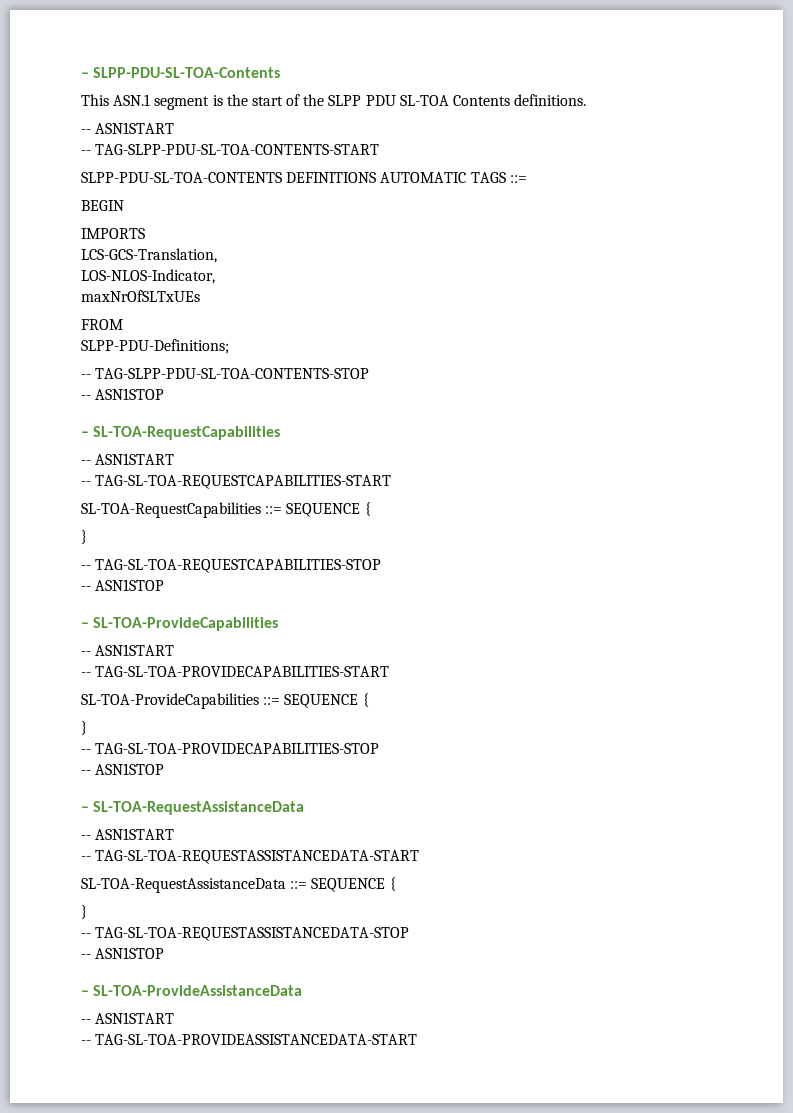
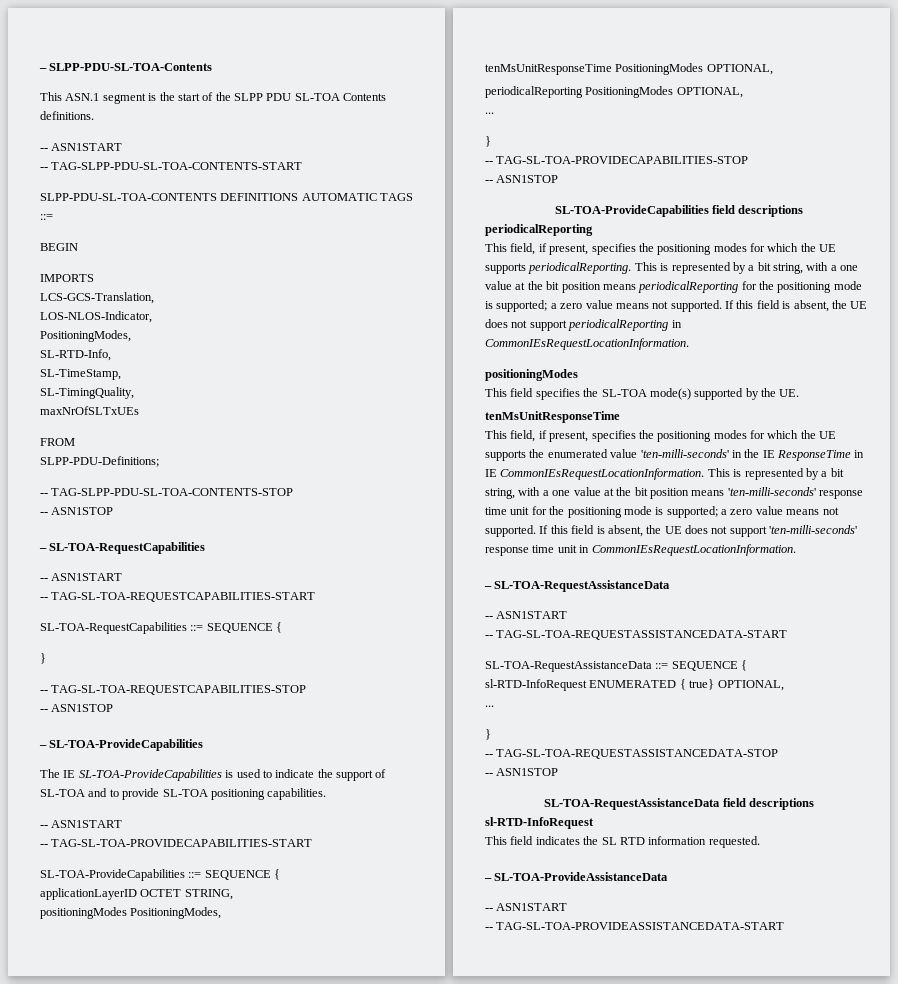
  LOS-NLOS-Indicator,
+ PositioningModes,
+ SL-RTD-Info,
+ SL-TimeStamp,
+ SL-TimingQuality,
+ The IE SL-TOA-ProvideCapabilities is used to indicate the support of SL-TOA and to provide SL-TOA positioning capabilities.
+ applicationLayerID OCTET STRING,
+ positioningModes PositioningModes,
+ tenMsUnitResponseTime PositioningModes OPTIONAL,
+ periodicalReporting PositioningModes OPTIONAL,
+ ...
+ SL-TOA-ProvideCapabilities field descriptions
+ periodicalReporting
+ This field, if present, specifies the positioning modes for which the UE supports periodicalReporting. This is represented by a bit string, with a one value at the bit position means periodicalReporting for the positioning mode is supported; a zero value means not supported. If this field is absent, the UE does not support periodicalReporting in CommonIEsRequestLocationInformation.
+ positioningModes
+ This field specifies the SL-TOA mode(s) supported by the UE.
+ tenMsUnitResponseTime
+ This field, if present, specifies the positioning modes for which the UE supports the enumerated value 'ten-milli-seconds' in the IE ResponseTime in IE CommonIEsRequestLocationInformation. This is represented by a bit string, with a one value at the bit position means 'ten-milli-seconds' response time unit for the positioning mode is supported; a zero value means not supported. If this field is absent, the UE does not support 'ten-milli-seconds' response time unit in CommonIEsRequestLocationInformation.
+ sl-RTD-InfoRequest ENUMERATED { true} OPTIONAL,
+ ...
+ SL-TOA-RequestAssistanceData field descriptions
+ sl-RTD-InfoRequest
+ This field indicates the SL RTD information requested.

